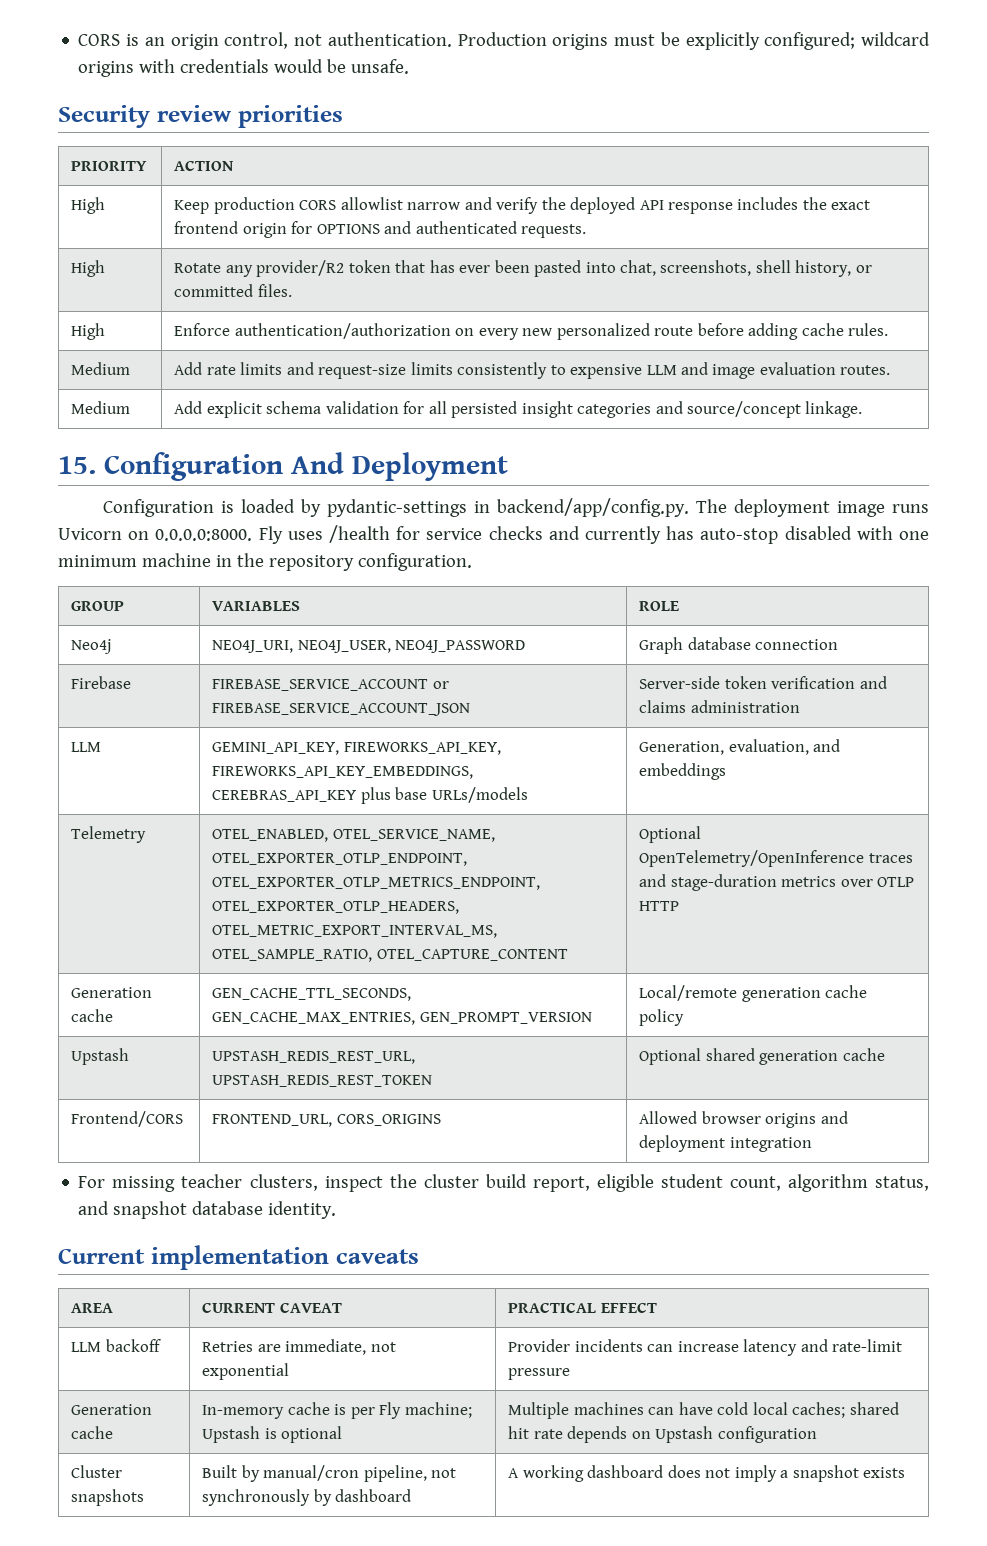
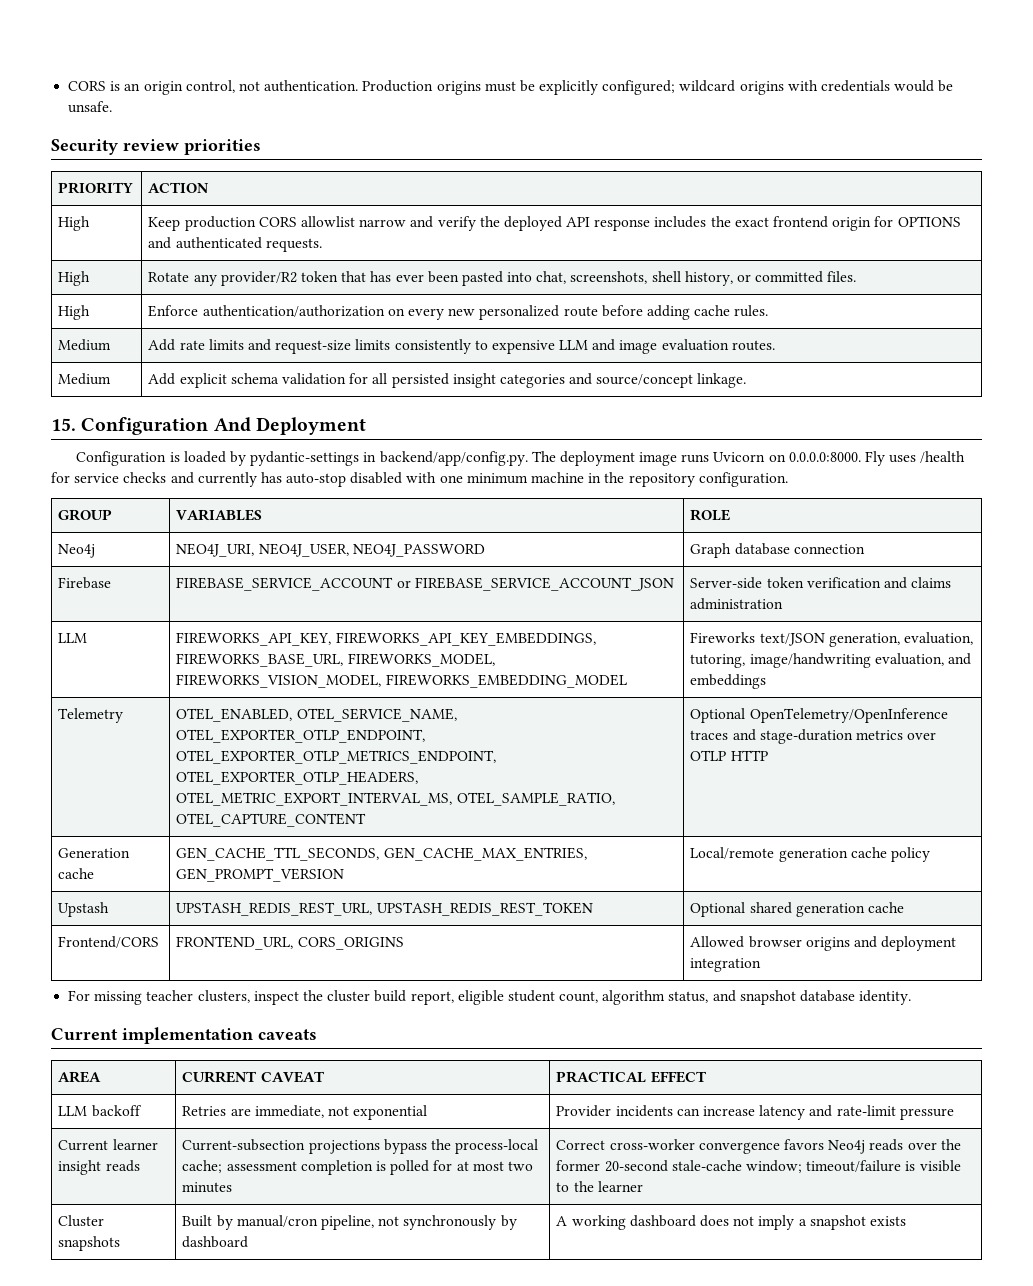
- LLM | GEMINI_API_KEY, FIREWORKS_API_KEY, FIREWORKS_API_KEY_EMBEDDINGS, CEREBRAS_API_KEY plus base URLs/models | Generation, evaluation, and embeddings
+ LLM | FIREWORKS_API_KEY, FIREWORKS_API_KEY_EMBEDDINGS, FIREWORKS_BASE_URL, FIREWORKS_MODEL, FIREWORKS_VISION_MODEL, FIREWORKS_EMBEDDING_MODEL | Fireworks text/JSON generation, evaluation, tutoring, image/handwriting evaluation, and embeddings
- Generation cache | In-memory cache is per Fly machine; Upstash is optional | Multiple machines can have cold local caches; shared hit rate depends on Upstash configuration
+ Current learner insight reads | Current-subsection projections bypass the process-local cache; assessment completion is polled for at most two minutes | Correct cross-worker convergence favors Neo4j reads over the former 20-second stale-cache window; timeout/failure is visible to the learner

